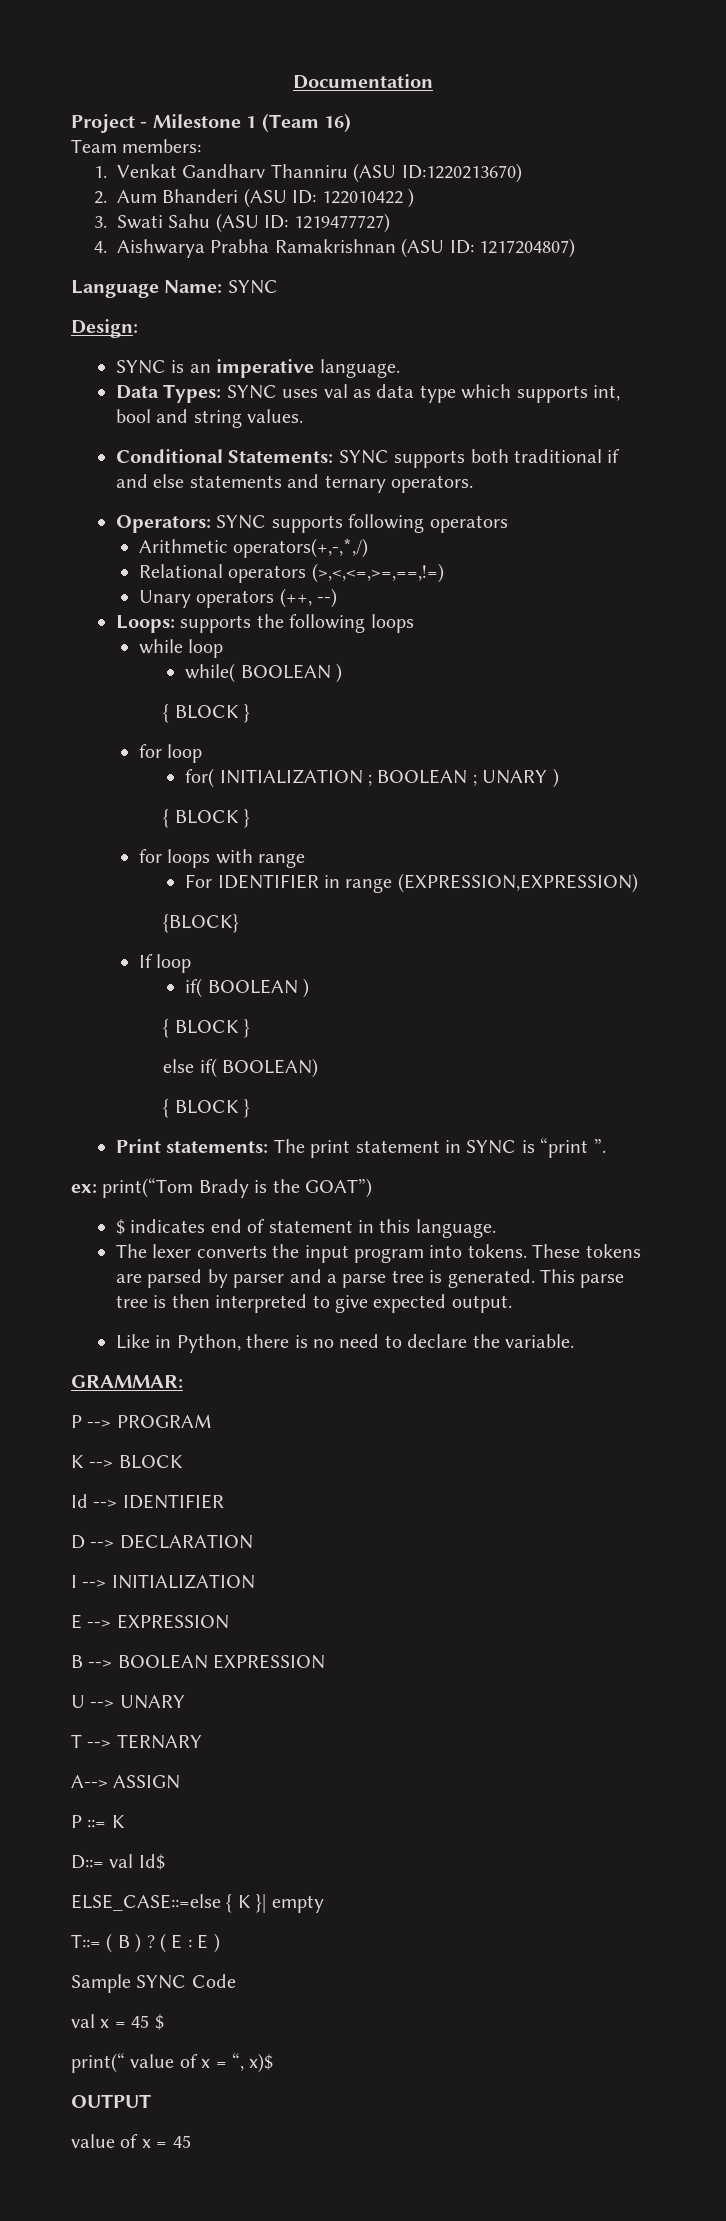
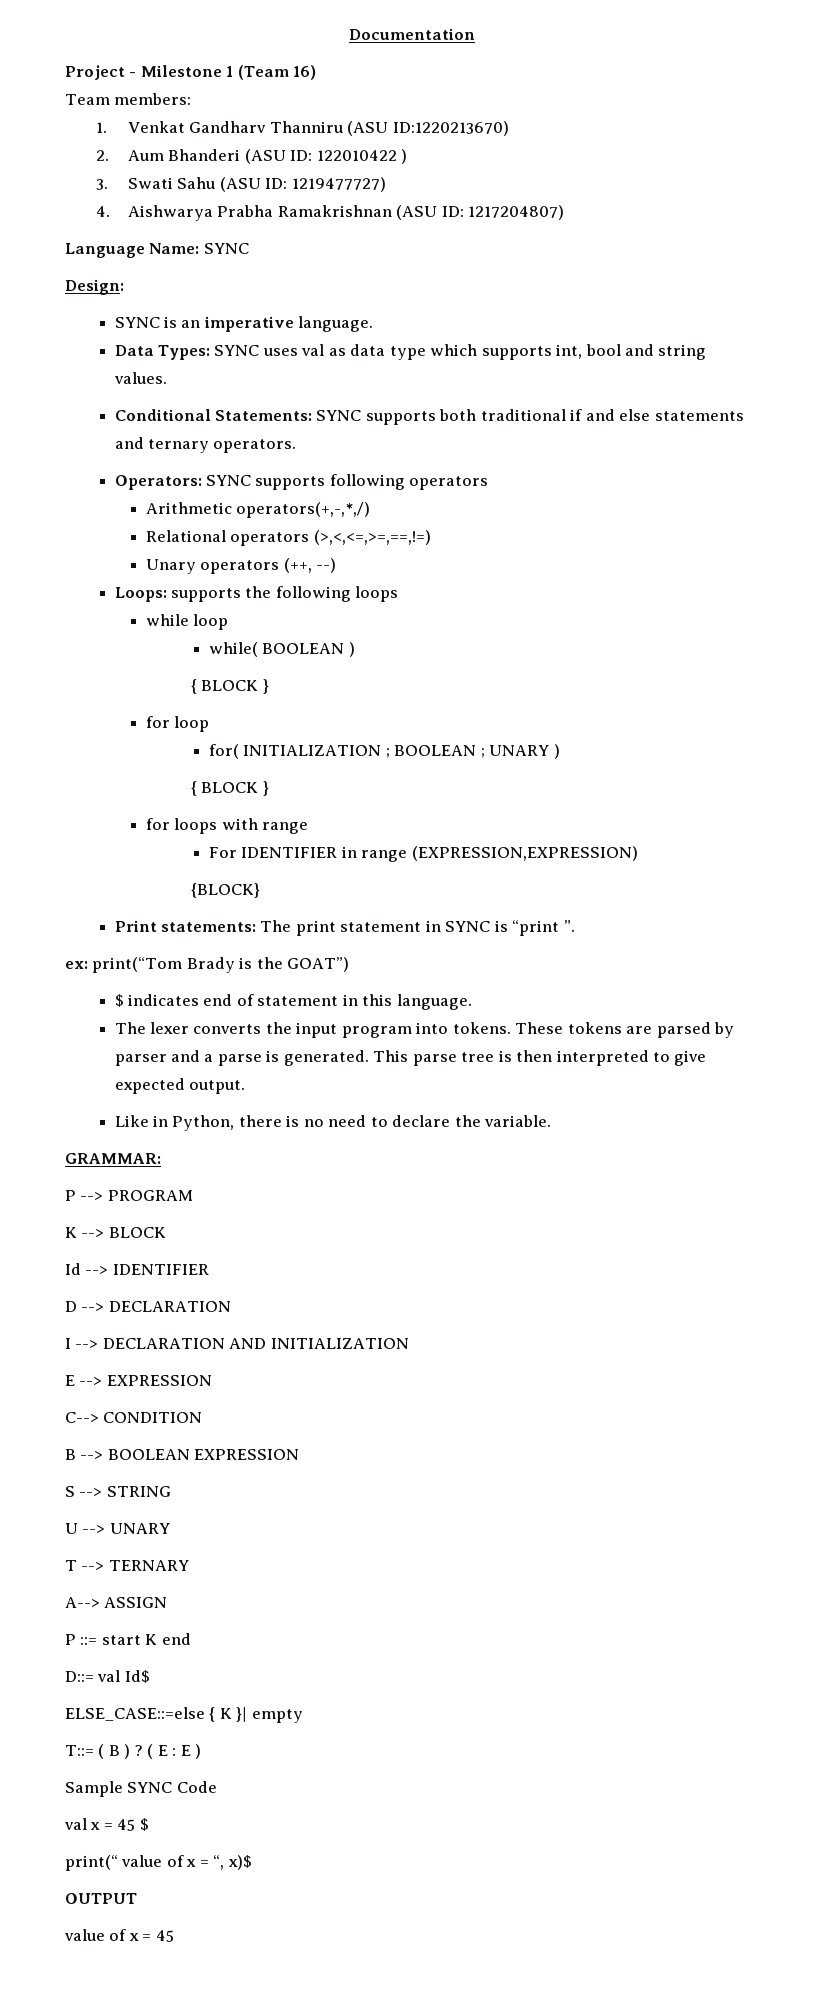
- If loop
- if( BOOLEAN )
- { BLOCK }
- else if( BOOLEAN)
- { BLOCK }
- These tokens are parsed by parser and a parse tree is generated.
+ These tokens are parsed by parser and a parse is generated.
- I --> INITIALIZATION
+ I --> DECLARATION AND INITIALIZATION
+ C--> CONDITION
+ S --> STRING
- P ::= K
+ P ::= start K end

